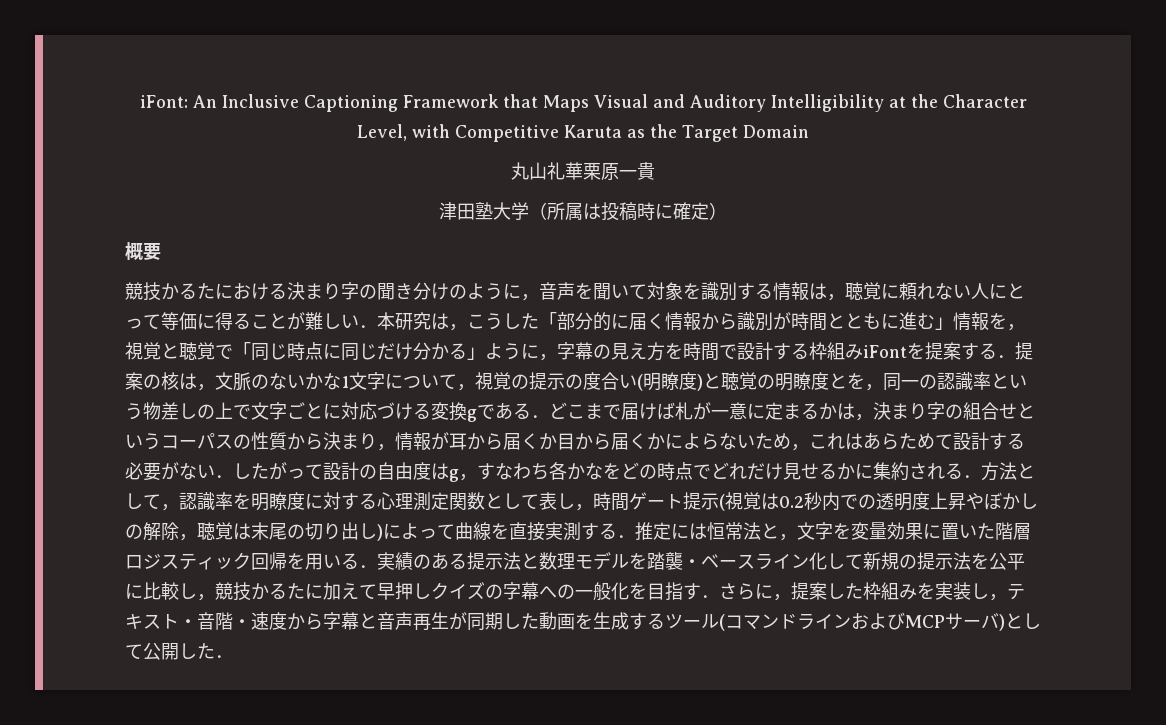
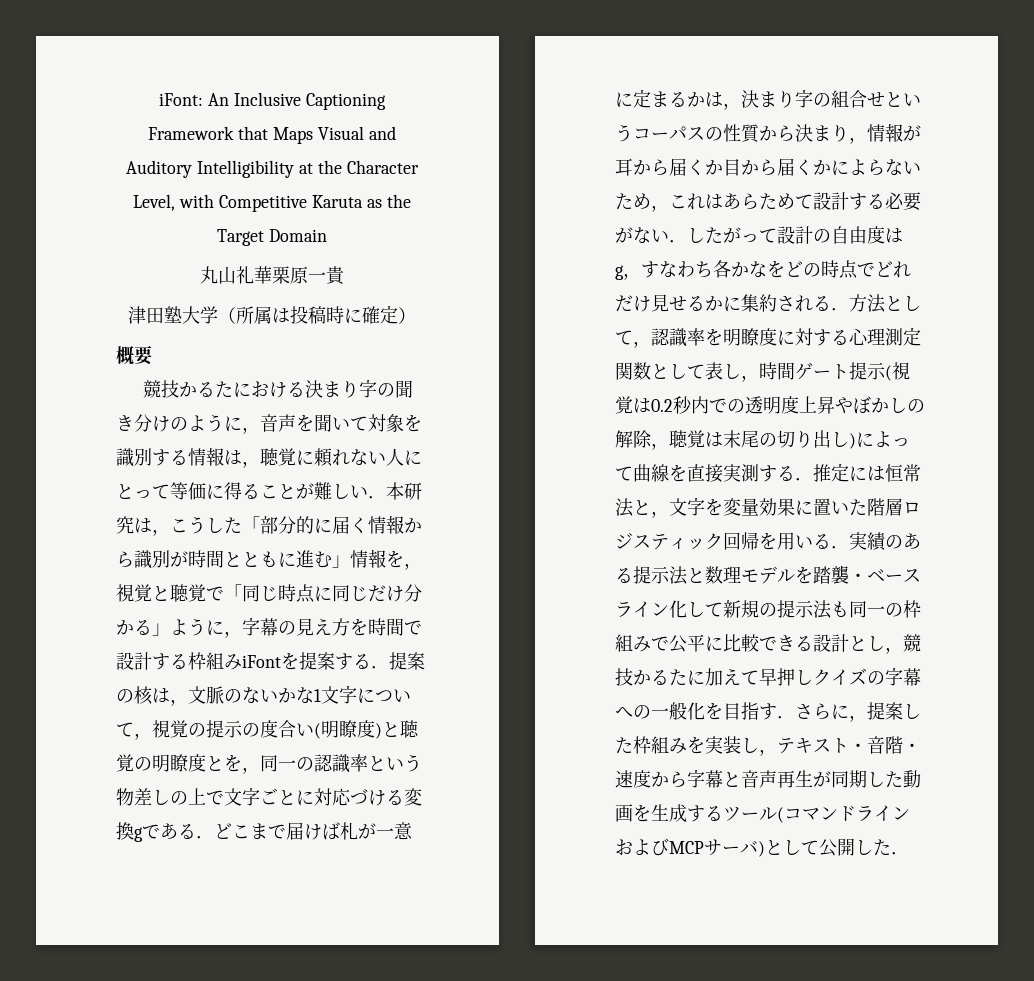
- 競技かるたにおける決まり字の聞き分けのように，音声を聞いて対象を識別する情報は，聴覚に頼れない人にとって等価に得ることが難しい．本研究は，こうした「部分的に届く情報から識別が時間とともに進む」情報を，視覚と聴覚で「同じ時点に同じだけ分かる」ように，字幕の見え方を時間で設計する枠組みiFontを提案する．提案の核は，文脈のないかな1文字について，視覚の提示の度合い(明瞭度)と聴覚の明瞭度とを，同一の認識率という物差しの上で文字ごとに対応づける変換gである．どこまで届けば札が一意に定まるかは，決まり字の組合せというコーパスの性質から決まり，情報が耳から届くか目から届くかによらないため，これはあらためて設計する必要がない．したがって設計の自由度はg，すなわち各かなをどの時点でどれだけ見せるかに集約される．方法として，認識率を明瞭度に対する心理測定関数として表し，時間ゲート提示(視覚は0.2秒内での透明度上昇やぼかしの解除，聴覚は末尾の切り出し)によって曲線を直接実測する．推定には恒常法と，文字を変量効果に置いた階層ロジスティック回帰を用いる．実績のある提示法と数理モデルを踏襲・ベースライン化して新規の提示法を公平に比較し，競技かるたに加えて早押しクイズの字幕への一般化を目指す．さらに，提案した枠組みを実装し，テキスト・音階・速度から字幕と音声再生が同期した動画を生成するツール(コマンドラインおよびMCPサーバ)として公開した．
+ 競技かるたにおける決まり字の聞き分けのように，音声を聞いて対象を識別する情報は，聴覚に頼れない人にとって等価に得ることが難しい．本研究は，こうした「部分的に届く情報から識別が時間とともに進む」情報を，視覚と聴覚で「同じ時点に同じだけ分かる」ように，字幕の見え方を時間で設計する枠組みiFontを提案する．提案の核は，文脈のないかな1文字について，視覚の提示の度合い(明瞭度)と聴覚の明瞭度とを，同一の認識率という物差しの上で文字ごとに対応づける変換gである．どこまで届けば札が一意に定まるかは，決まり字の組合せというコーパスの性質から決まり，情報が耳から届くか目から届くかによらないため，これはあらためて設計する必要がない．したがって設計の自由度はg，すなわち各かなをどの時点でどれだけ見せるかに集約される．方法として，認識率を明瞭度に対する心理測定関数として表し，時間ゲート提示(視覚は0.2秒内での透明度上昇やぼかしの解除，聴覚は末尾の切り出し)によって曲線を直接実測する．推定には恒常法と，文字を変量効果に置いた階層ロジスティック回帰を用いる．実績のある提示法と数理モデルを踏襲・ベースライン化して新規の提示法も同一の枠組みで公平に比較できる設計とし，競技かるたに加えて早押しクイズの字幕への一般化を目指す．さらに，提案した枠組みを実装し，テキスト・音階・速度から字幕と音声再生が同期した動画を生成するツール(コマンドラインおよびMCPサーバ)として公開した．

